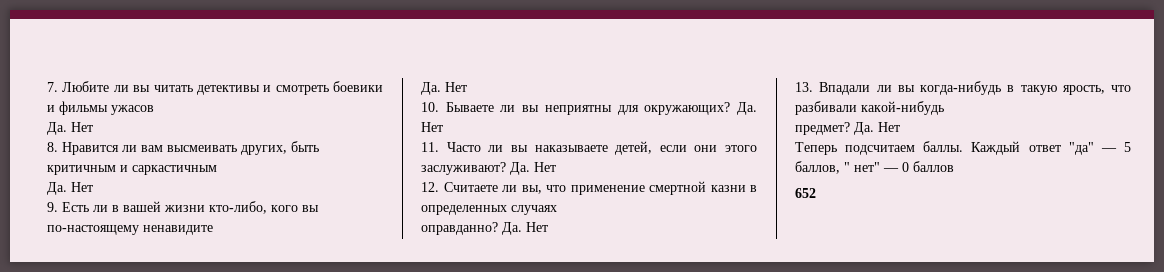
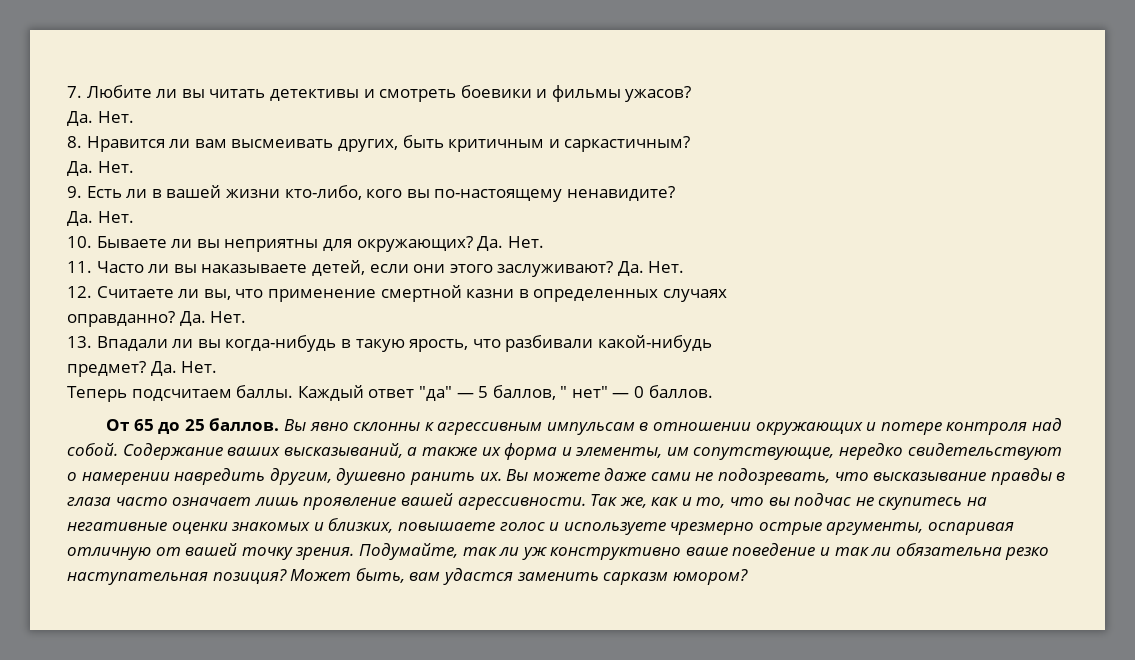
- 7. Любите ли вы читать детективы и смотреть боевики и фильмы ужасов
- Да. Нет
+ 7. Любите ли вы читать детективы и смотреть боевики и фильмы ужасов?
+ Да. Нет.
- 8. Нравится ли вам высмеивать других, быть критичным и саркастичным
- Да. Нет
+ 8. Нравится ли вам высмеивать других, быть критичным и саркастичным?
+ Да. Нет.
- 9. Есть ли в вашей жизни кто-либо, кого вы по-настоящему ненавидите
- Да. Нет
+ 9. Есть ли в вашей жизни кто-либо, кого вы по-настоящему ненавидите?
+ Да. Нет.
- 10. Бываете ли вы неприятны для окружающих? Да. Нет
+ 10. Бываете ли вы неприятны для окружающих? Да. Нет.
- 11. Часто ли вы наказываете детей, если они этого заслуживают? Да. Нет
+ 11. Часто ли вы наказываете детей, если они этого заслуживают? Да. Нет.
- оправданно? Да. Нет
+ оправданно? Да. Нет.
- предмет? Да. Нет
+ предмет? Да. Нет.
- Каждый ответ "да" — 5 баллов, " нет" — 0 баллов
- 652
+ Каждый ответ "да" — 5 баллов, " нет" — 0 баллов.
+ От 65 до 25 баллов. Вы явно склонны к агрессивным импульсам в отношении окружающих и потере контроля над собой. Содержание ваших высказываний, а также их форма и элементы, им сопутствующие, нередко свидетельствуют о намерении навредить другим, душевно ранить их. Вы можете даже сами не подозревать, что высказывание правды в глаза часто означает лишь проявление вашей агрессивности. Так же, как и то, что вы подчас не скупитесь на негативные оценки знакомых и близких, повышаете голос и используете чрезмерно острые аргументы, оспаривая отличную от вашей точку зрения. Подумайте, так ли уж конструктивно ваше поведение и так ли обязательна резко наступательная позиция? Может быть, вам удастся заменить сарказм юмором?

